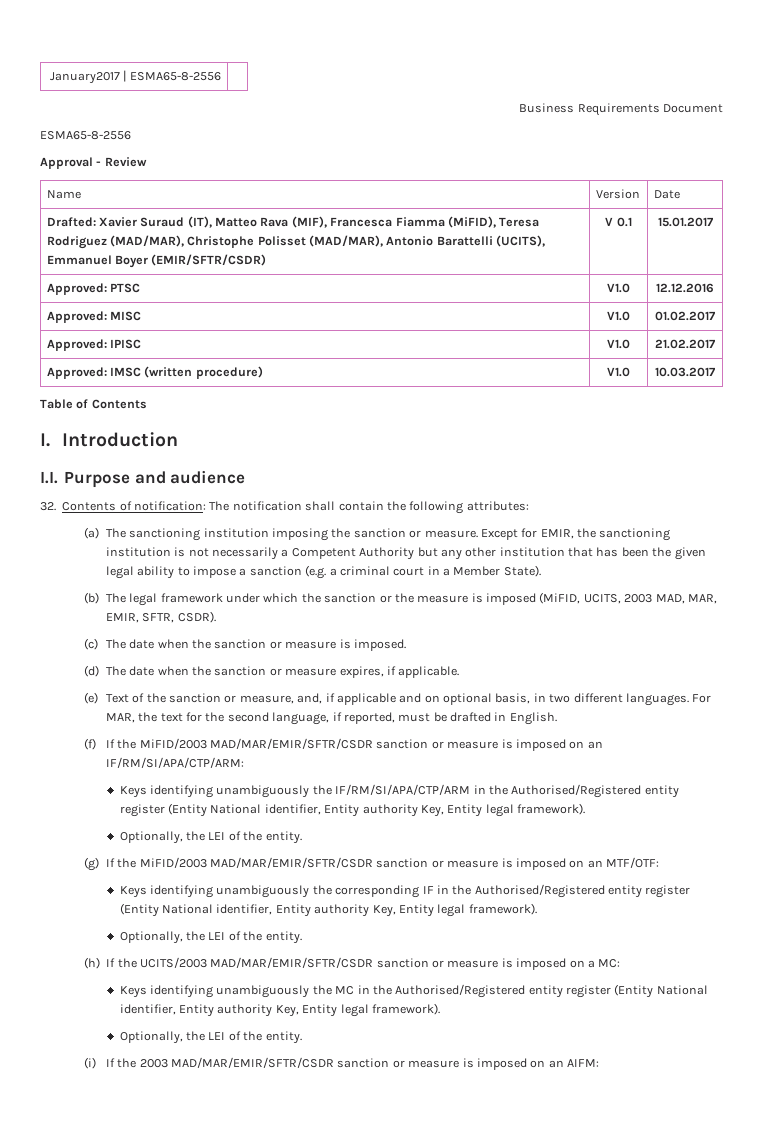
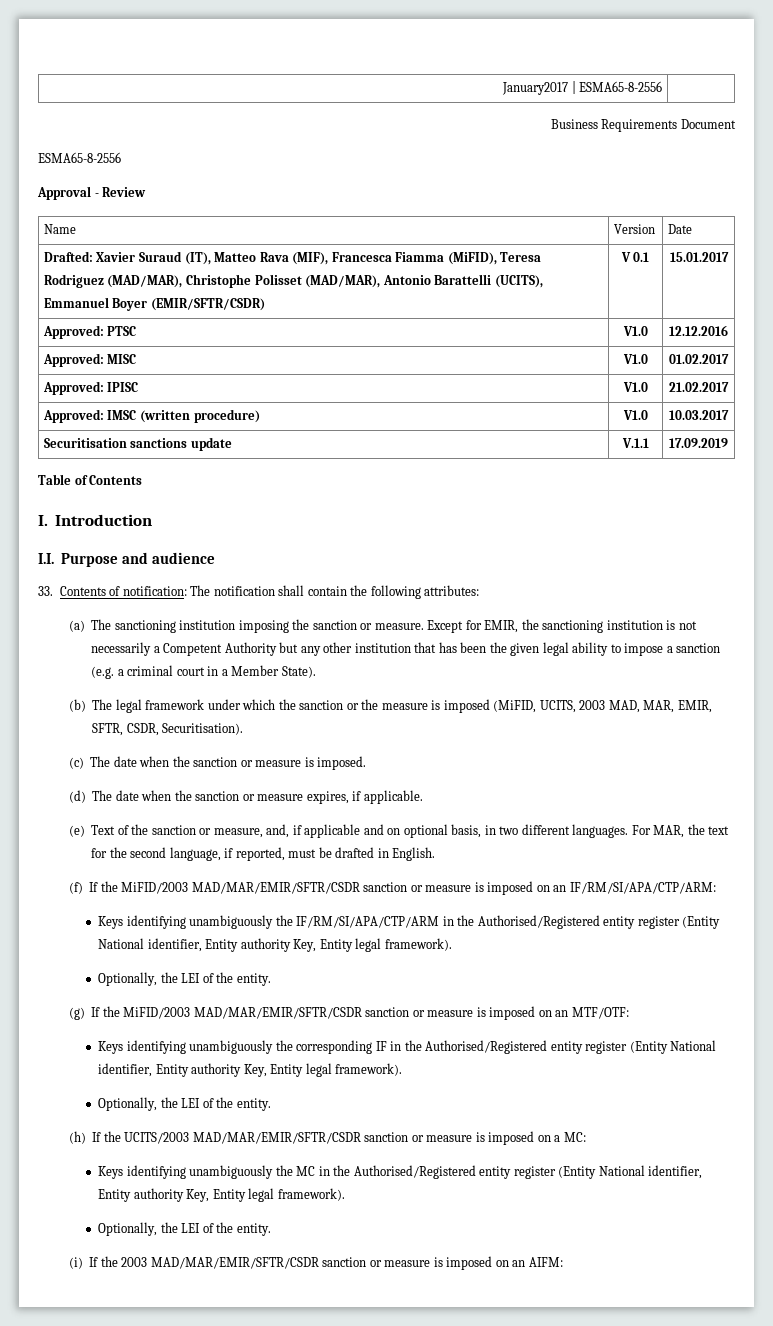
+ Securitisation sanctions update | V.1.1 | 17.09.2019
- 32. Contents of notification: The notification shall contain the following attributes:
+ 33. Contents of notification: The notification shall contain the following attributes:
- (b) The legal framework under which the sanction or the measure is imposed (MiFID, UCITS, 2003 MAD, MAR, EMIR, SFTR, CSDR).
+ (b) The legal framework under which the sanction or the measure is imposed (MiFID, UCITS, 2003 MAD, MAR, EMIR, SFTR, CSDR, Securitisation).

